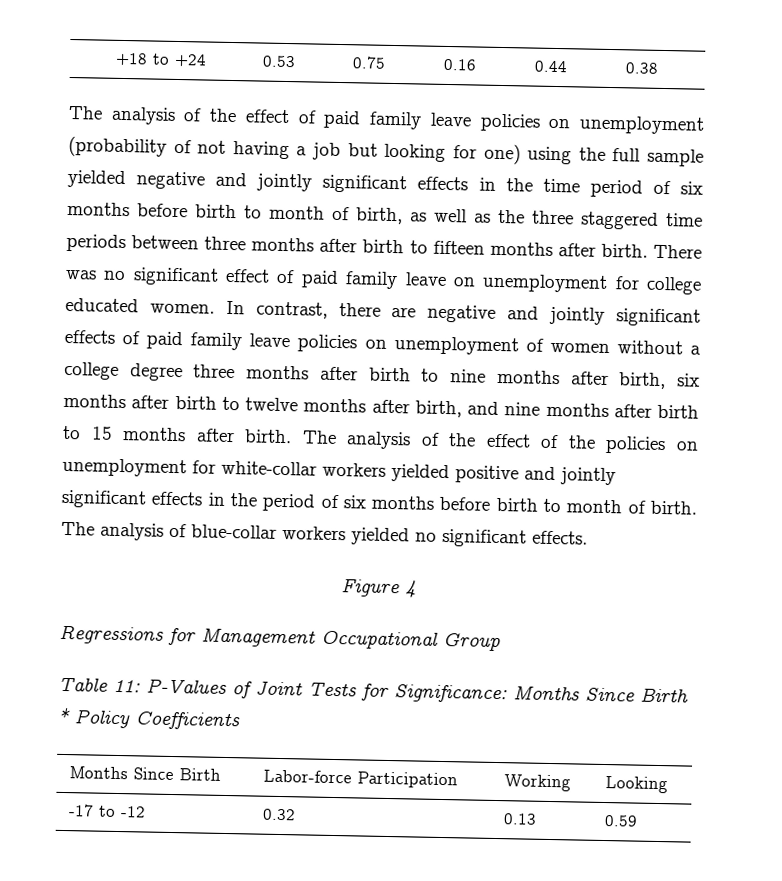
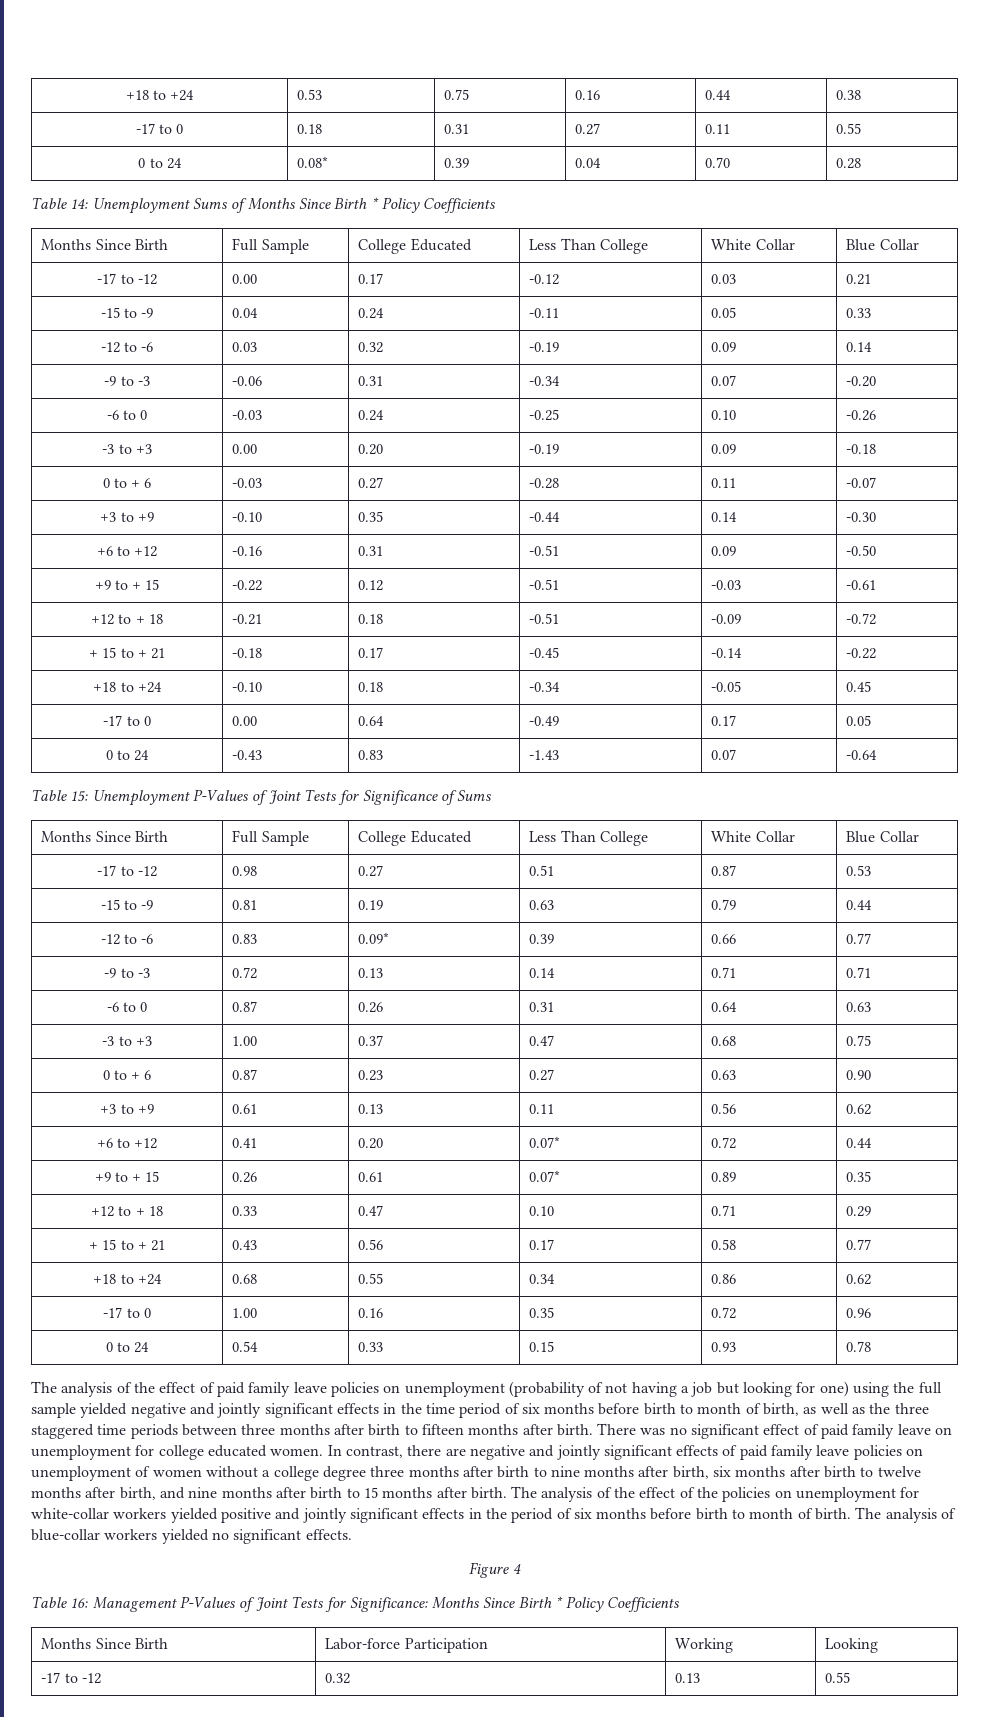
+ -17 to 0 | 0.18 | 0.31 | 0.27 | 0.11 | 0.55
+ 0 to 24 | 0.08* | 0.39 | 0.04 | 0.70 | 0.28
+ Table 14: Unemployment Sums of Months Since Birth * Policy Coefficients
+ Months Since Birth | Full Sample | College Educated | Less Than College | White Collar | Blue Collar
+ -17 to -12 | 0.00 | 0.17 | -0.12 | 0.03 | 0.21
+ -15 to -9 | 0.04 | 0.24 | -0.11 | 0.05 | 0.33
+ -12 to -6 | 0.03 | 0.32 | -0.19 | 0.09 | 0.14
+ -9 to -3 | -0.06 | 0.31 | -0.34 | 0.07 | -0.20
+ -6 to 0 | -0.03 | 0.24 | -0.25 | 0.10 | -0.26
+ -3 to +3 | 0.00 | 0.20 | -0.19 | 0.09 | -0.18
+ 0 to + 6 | -0.03 | 0.27 | -0.28 | 0.11 | -0.07
+ +3 to +9 | -0.10 | 0.35 | -0.44 | 0.14 | -0.30
+ +6 to +12 | -0.16 | 0.31 | -0.51 | 0.09 | -0.50
+ +9 to + 15 | -0.22 | 0.12 | -0.51 | -0.03 | -0.61
+ +12 to + 18 | -0.21 | 0.18 | -0.51 | -0.09 | -0.72
+ + 15 to + 21 | -0.18 | 0.17 | -0.45 | -0.14 | -0.22
+ +18 to +24 | -0.10 | 0.18 | -0.34 | -0.05 | 0.45
+ -17 to 0 | 0.00 | 0.64 | -0.49 | 0.17 | 0.05
+ 0 to 24 | -0.43 | 0.83 | -1.43 | 0.07 | -0.64
+ Table 15: Unemployment P-Values of Joint Tests for Significance of Sums
+ Months Since Birth | Full Sample | College Educated | Less Than College | White Collar | Blue Collar
+ -17 to -12 | 0.98 | 0.27 | 0.51 | 0.87 | 0.53
+ -15 to -9 | 0.81 | 0.19 | 0.63 | 0.79 | 0.44
+ -12 to -6 | 0.83 | 0.09* | 0.39 | 0.66 | 0.77
+ -9 to -3 | 0.72 | 0.13 | 0.14 | 0.71 | 0.71
+ -6 to 0 | 0.87 | 0.26 | 0.31 | 0.64 | 0.63
+ -3 to +3 | 1.00 | 0.37 | 0.47 | 0.68 | 0.75
+ 0 to + 6 | 0.87 | 0.23 | 0.27 | 0.63 | 0.90
+ +3 to +9 | 0.61 | 0.13 | 0.11 | 0.56 | 0.62
+ +6 to +12 | 0.41 | 0.20 | 0.07* | 0.72 | 0.44
+ +9 to + 15 | 0.26 | 0.61 | 0.07* | 0.89 | 0.35
+ +12 to + 18 | 0.33 | 0.47 | 0.10 | 0.71 | 0.29
+ + 15 to + 21 | 0.43 | 0.56 | 0.17 | 0.58 | 0.77
+ +18 to +24 | 0.68 | 0.55 | 0.34 | 0.86 | 0.62
+ -17 to 0 | 1.00 | 0.16 | 0.35 | 0.72 | 0.96
+ 0 to 24 | 0.54 | 0.33 | 0.15 | 0.93 | 0.78
- Regressions for Management Occupational Group
- Table 11: P-Values of Joint Tests for Significance: Months Since Birth * Policy Coefficients
+ Table 16: Management P-Values of Joint Tests for Significance: Months Since Birth * Policy Coefficients
- -17 to -12 | 0.32 | 0.13 | 0.59
+ -17 to -12 | 0.32 | 0.13 | 0.55

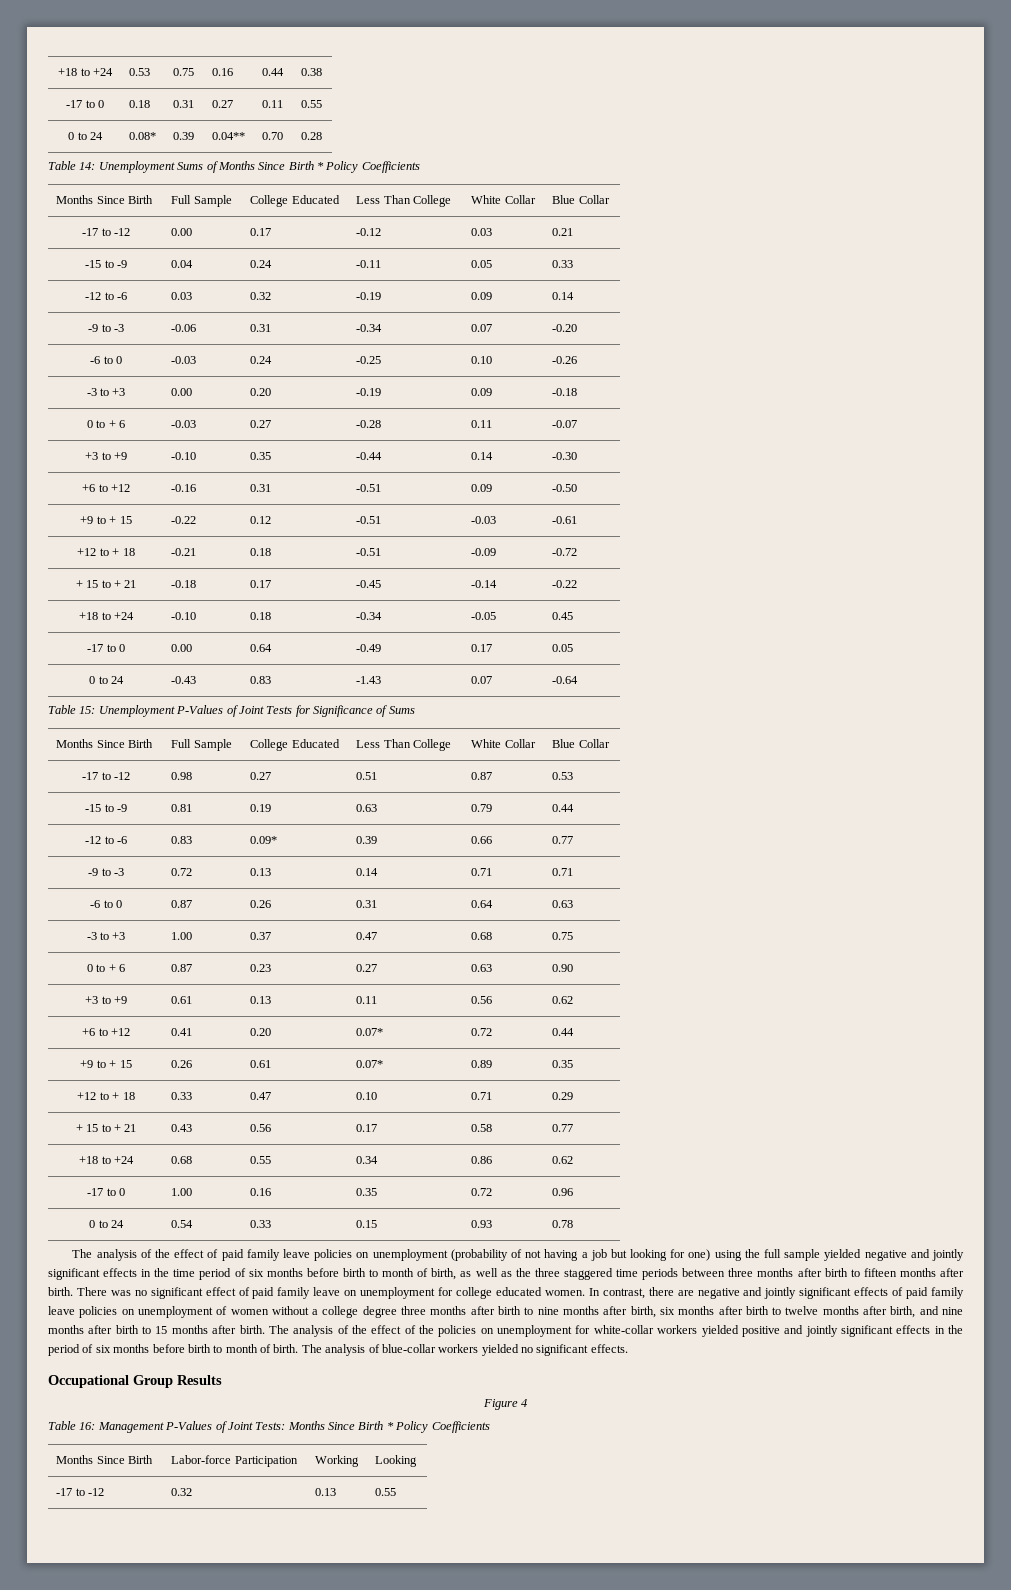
- 0 to 24 | 0.08* | 0.39 | 0.04 | 0.70 | 0.28
+ 0 to 24 | 0.08* | 0.39 | 0.04** | 0.70 | 0.28
+ Occupational Group Results
- Table 16: Management P-Values of Joint Tests for Significance: Months Since Birth * Policy Coefficients
+ Table 16: Management P-Values of Joint Tests: Months Since Birth * Policy Coefficients

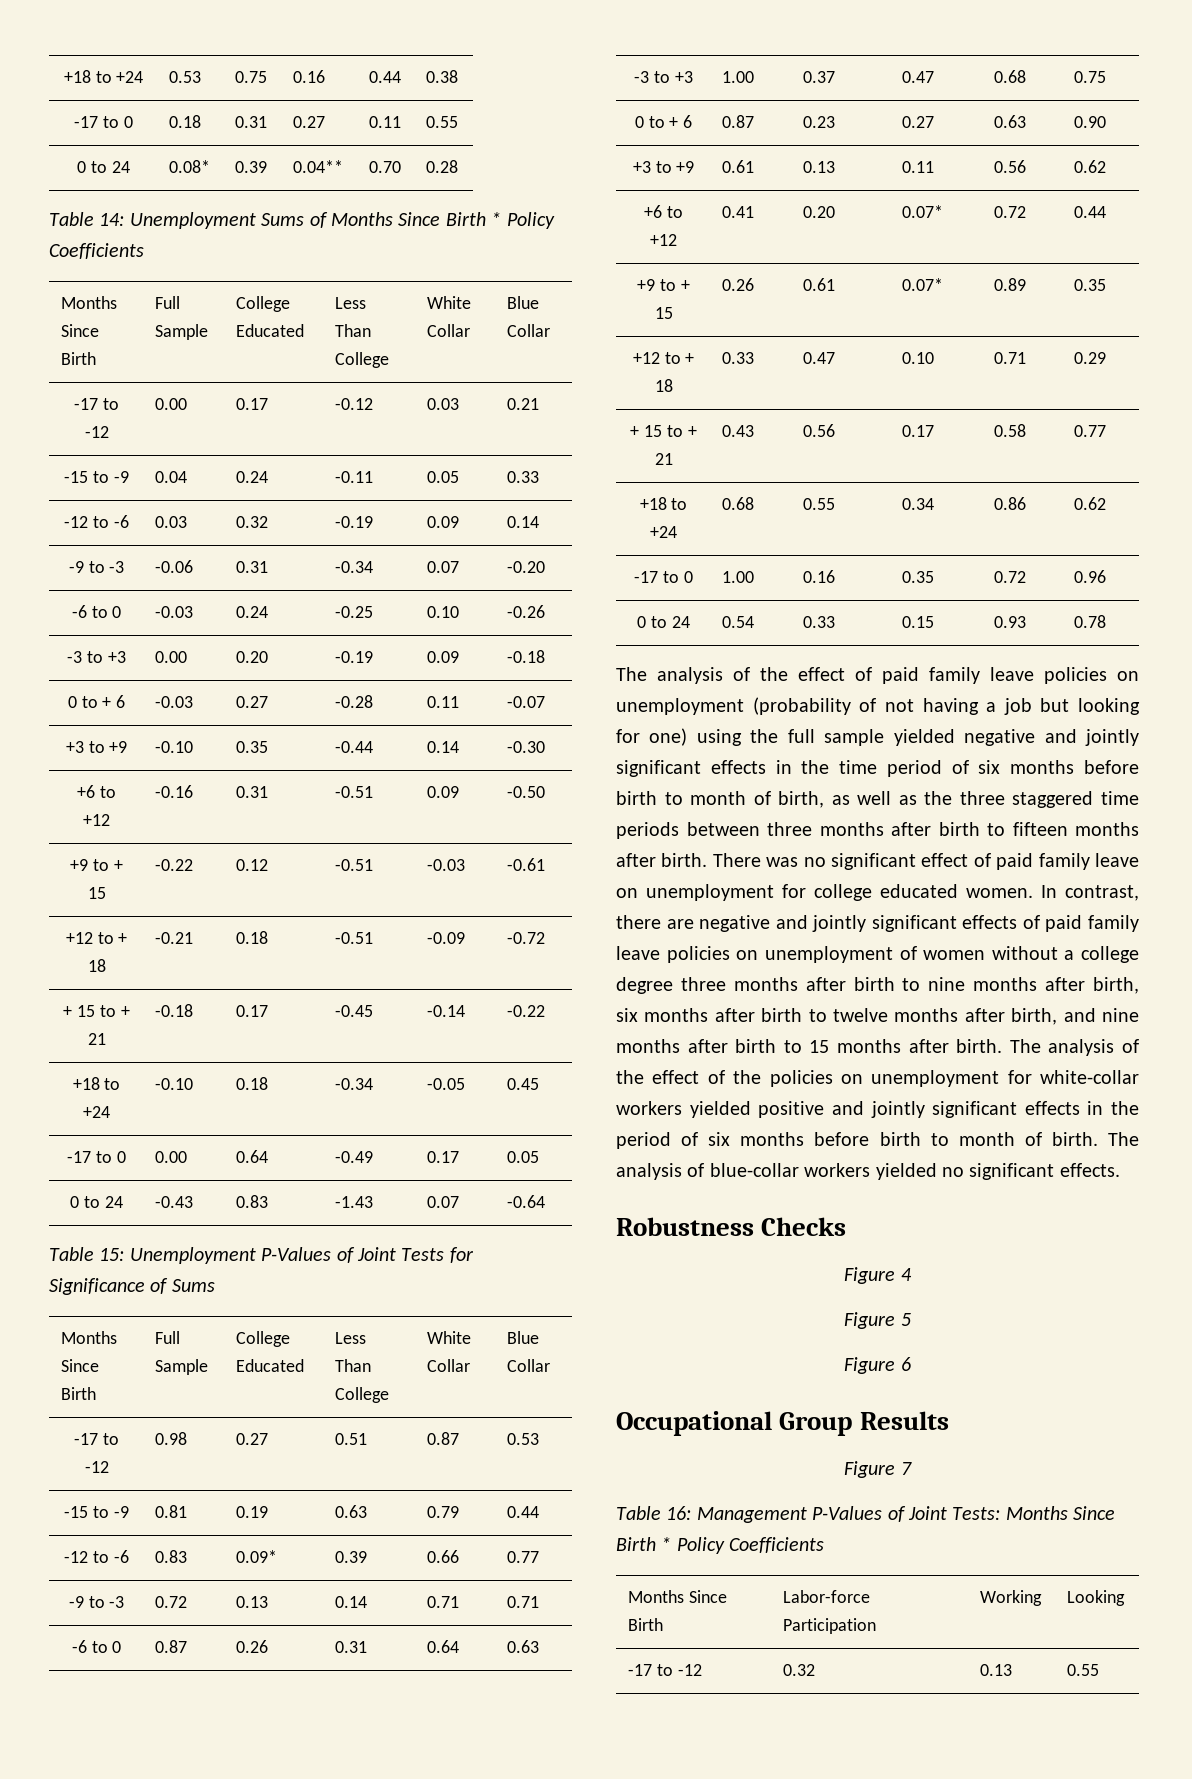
+ Robustness Checks
+ Figure 4
+ Figure 5
+ Figure 6
- Figure 4
+ Figure 7

